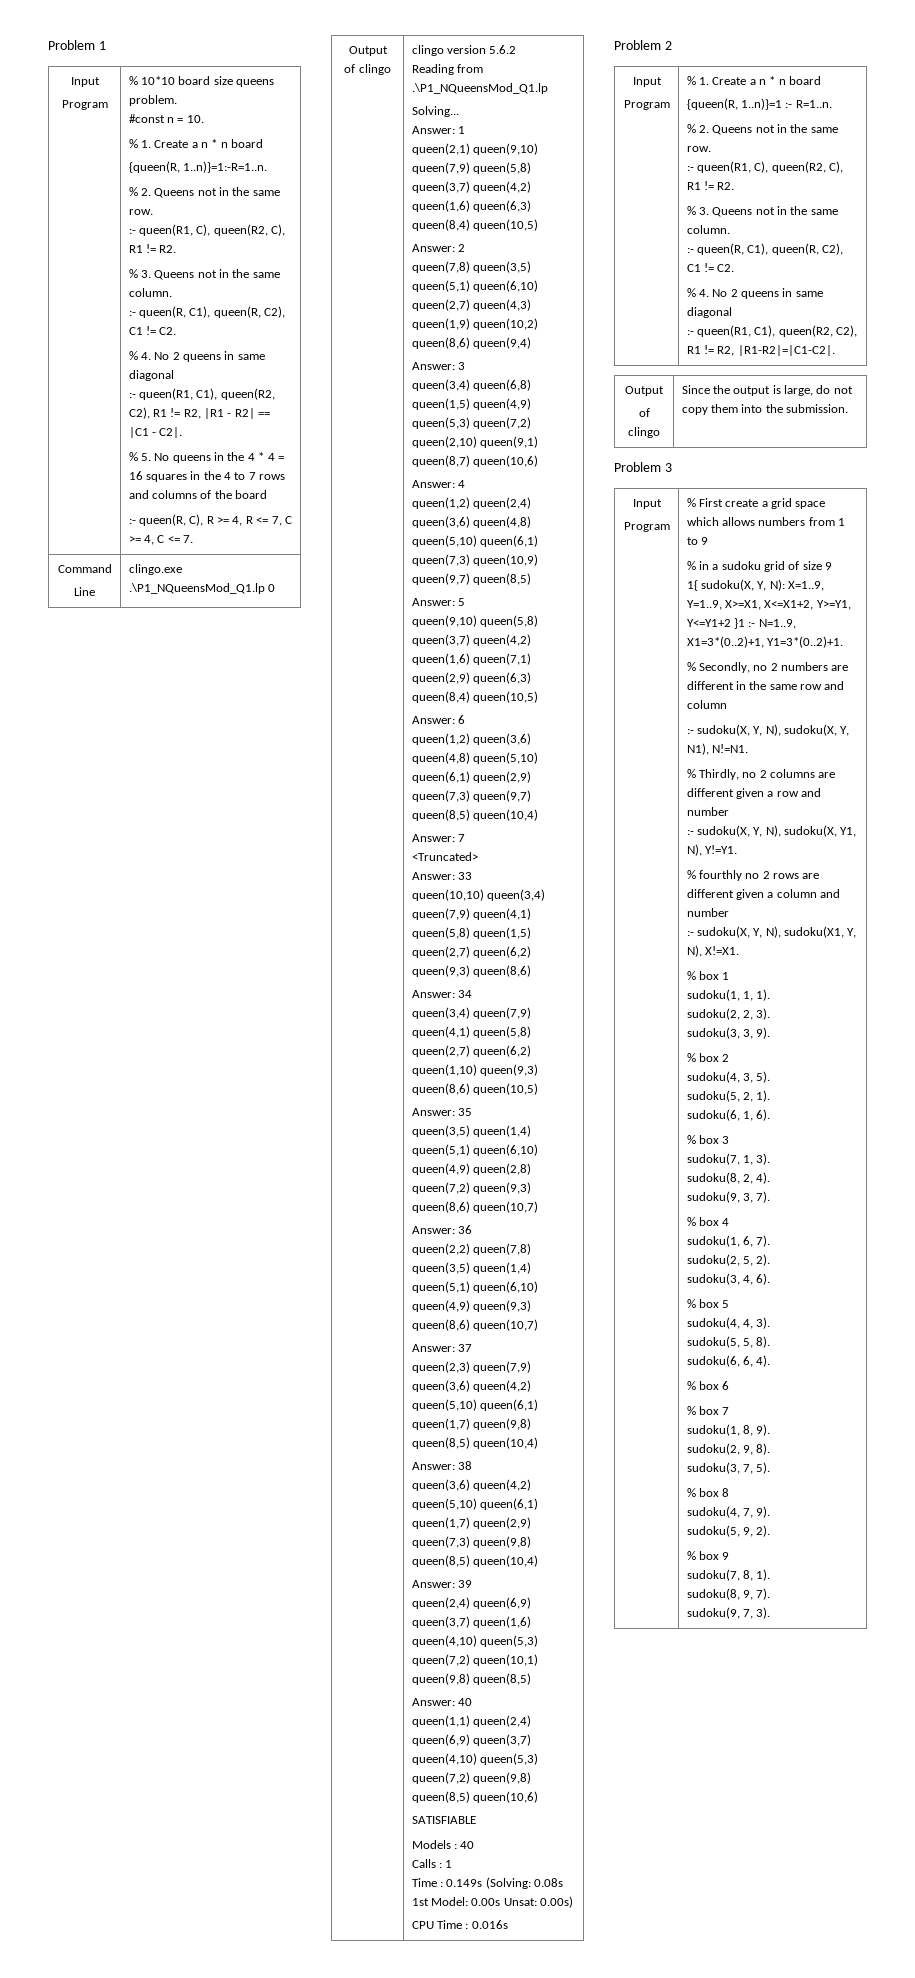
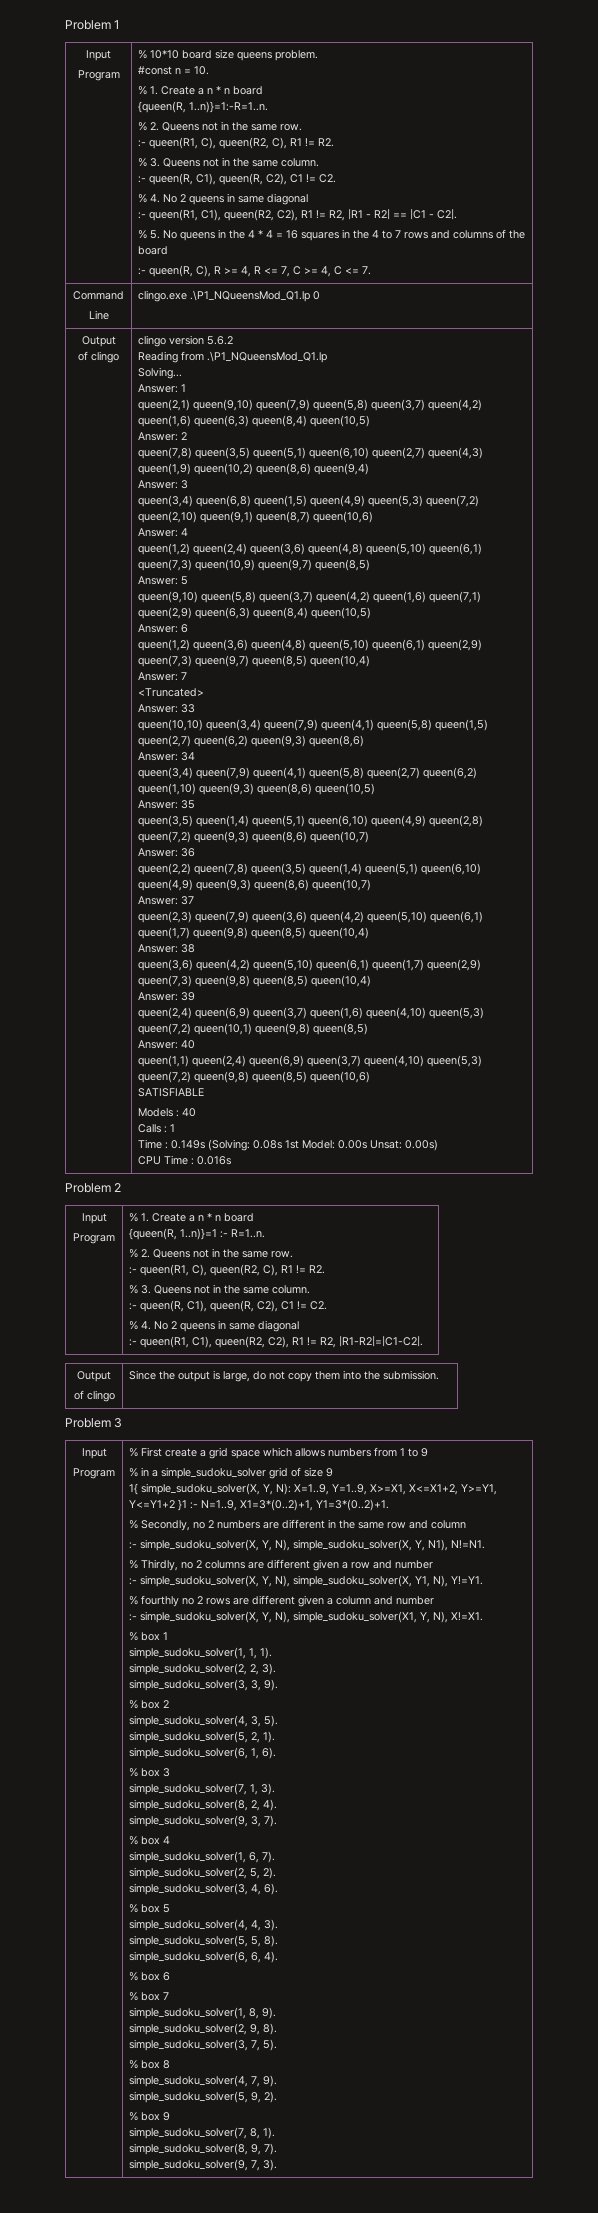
- % in a sudoku grid of size 9
+ % in a simple_sudoku_solver grid of size 9
- 1{ sudoku(X, Y, N): X=1..9, Y=1..9, X>=X1, X<=X1+2, Y>=Y1, Y<=Y1+2 }1 :- N=1..9, X1=3*(0..2)+1, Y1=3*(0..2)+1.
+ 1{ simple_sudoku_solver(X, Y, N): X=1..9, Y=1..9, X>=X1, X<=X1+2, Y>=Y1, Y<=Y1+2 }1 :- N=1..9, X1=3*(0..2)+1, Y1=3*(0..2)+1.
- :- sudoku(X, Y, N), sudoku(X, Y, N1), N!=N1.
+ :- simple_sudoku_solver(X, Y, N), simple_sudoku_solver(X, Y, N1), N!=N1.
- :- sudoku(X, Y, N), sudoku(X, Y1, N), Y!=Y1.
+ :- simple_sudoku_solver(X, Y, N), simple_sudoku_solver(X, Y1, N), Y!=Y1.
- :- sudoku(X, Y, N), sudoku(X1, Y, N), X!=X1.
+ :- simple_sudoku_solver(X, Y, N), simple_sudoku_solver(X1, Y, N), X!=X1.
- sudoku(1, 1, 1).
+ simple_sudoku_solver(1, 1, 1).
- sudoku(2, 2, 3).
+ simple_sudoku_solver(2, 2, 3).
- sudoku(3, 3, 9).
+ simple_sudoku_solver(3, 3, 9).
- sudoku(4, 3, 5).
+ simple_sudoku_solver(4, 3, 5).
- sudoku(5, 2, 1).
+ simple_sudoku_solver(5, 2, 1).
- sudoku(6, 1, 6).
+ simple_sudoku_solver(6, 1, 6).
- sudoku(7, 1, 3).
+ simple_sudoku_solver(7, 1, 3).
- sudoku(8, 2, 4).
+ simple_sudoku_solver(8, 2, 4).
- sudoku(9, 3, 7).
+ simple_sudoku_solver(9, 3, 7).
- sudoku(1, 6, 7).
+ simple_sudoku_solver(1, 6, 7).
- sudoku(2, 5, 2).
+ simple_sudoku_solver(2, 5, 2).
- sudoku(3, 4, 6).
+ simple_sudoku_solver(3, 4, 6).
- sudoku(4, 4, 3).
+ simple_sudoku_solver(4, 4, 3).
- sudoku(5, 5, 8).
+ simple_sudoku_solver(5, 5, 8).
- sudoku(6, 6, 4).
+ simple_sudoku_solver(6, 6, 4).
- sudoku(1, 8, 9).
+ simple_sudoku_solver(1, 8, 9).
- sudoku(2, 9, 8).
+ simple_sudoku_solver(2, 9, 8).
- sudoku(3, 7, 5).
+ simple_sudoku_solver(3, 7, 5).
- sudoku(4, 7, 9).
+ simple_sudoku_solver(4, 7, 9).
- sudoku(5, 9, 2).
+ simple_sudoku_solver(5, 9, 2).
- sudoku(7, 8, 1).
+ simple_sudoku_solver(7, 8, 1).
- sudoku(8, 9, 7).
+ simple_sudoku_solver(8, 9, 7).
- sudoku(9, 7, 3).
+ simple_sudoku_solver(9, 7, 3).

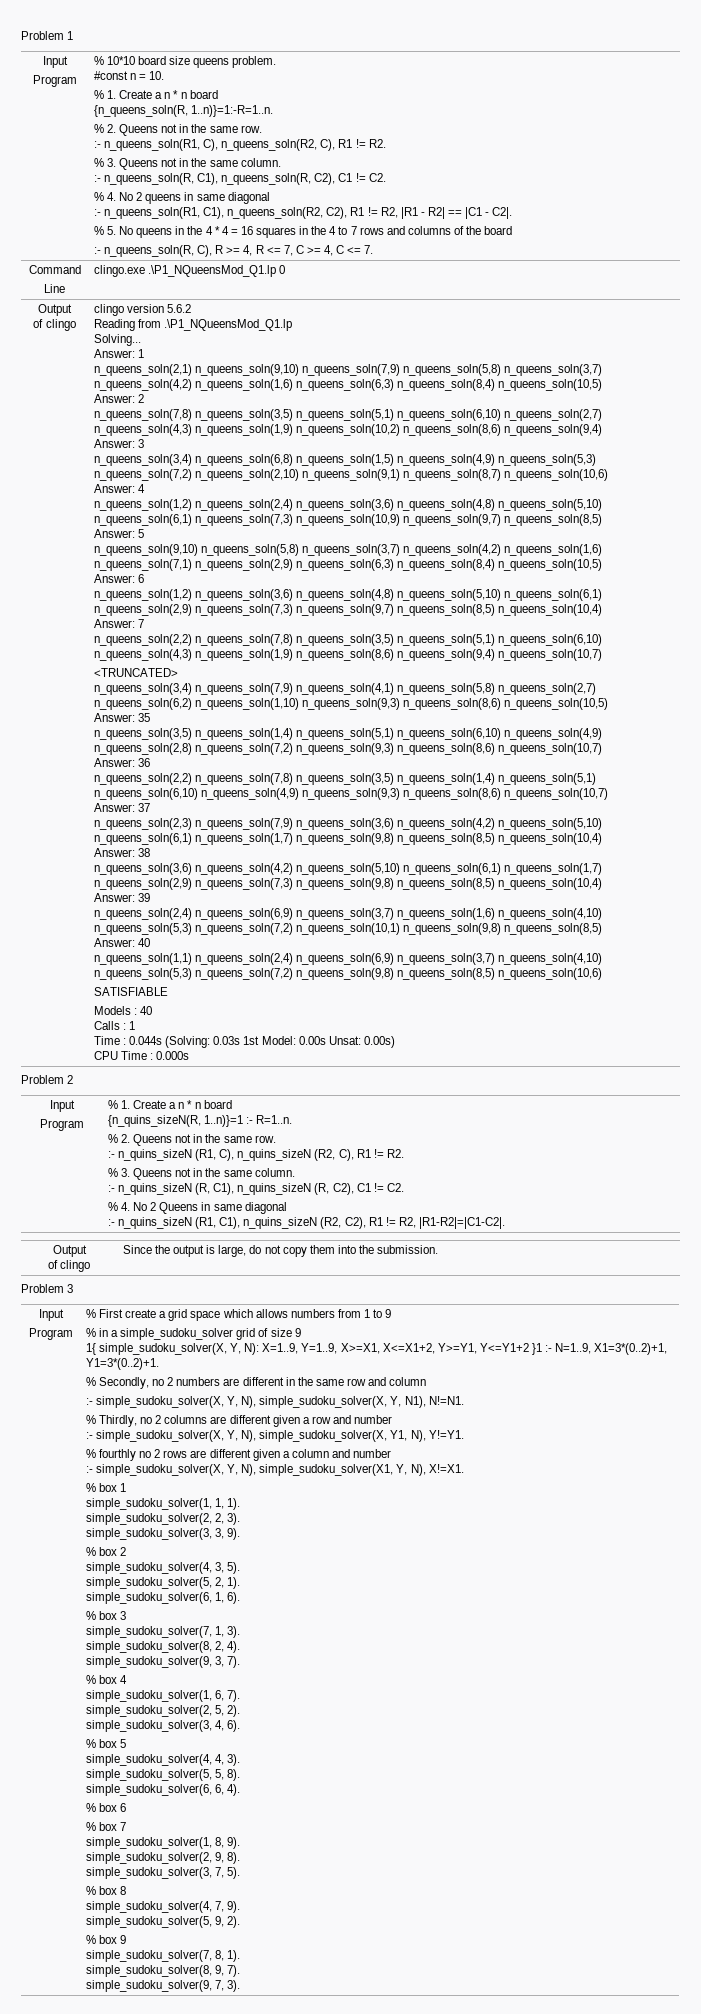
- {queen(R, 1..n)}=1:-R=1..n.
+ {n_queens_soln(R, 1..n)}=1:-R=1..n.
  % 2. Queens not in the same row.
- :- queen(R1, C), queen(R2, C), R1 != R2.
+ :- n_queens_soln(R1, C), n_queens_soln(R2, C), R1 != R2.
  % 3. Queens not in the same column.
- :- queen(R, C1), queen(R, C2), C1 != C2.
+ :- n_queens_soln(R, C1), n_queens_soln(R, C2), C1 != C2.
- :- queen(R1, C1), queen(R2, C2), R1 != R2, |R1 - R2| == |C1 - C2|.
+ :- n_queens_soln(R1, C1), n_queens_soln(R2, C2), R1 != R2, |R1 - R2| == |C1 - C2|.
- :- queen(R, C), R >= 4, R <= 7, C >= 4, C <= 7.
+ :- n_queens_soln(R, C), R >= 4, R <= 7, C >= 4, C <= 7.
- queen(2,1) queen(9,10) queen(7,9) queen(5,8) queen(3,7) queen(4,2) queen(1,6) queen(6,3) queen(8,4) queen(10,5)
+ n_queens_soln(2,1) n_queens_soln(9,10) n_queens_soln(7,9) n_queens_soln(5,8) n_queens_soln(3,7) n_queens_soln(4,2) n_queens_soln(1,6) n_queens_soln(6,3) n_queens_soln(8,4) n_queens_soln(10,5)
  Answer: 2
- queen(7,8) queen(3,5) queen(5,1) queen(6,10) queen(2,7) queen(4,3) queen(1,9) queen(10,2) queen(8,6) queen(9,4)
+ n_queens_soln(7,8) n_queens_soln(3,5) n_queens_soln(5,1) n_queens_soln(6,10) n_queens_soln(2,7) n_queens_soln(4,3) n_queens_soln(1,9) n_queens_soln(10,2) n_queens_soln(8,6) n_queens_soln(9,4)
  Answer: 3
- queen(3,4) queen(6,8) queen(1,5) queen(4,9) queen(5,3) queen(7,2) queen(2,10) queen(9,1) queen(8,7) queen(10,6)
+ n_queens_soln(3,4) n_queens_soln(6,8) n_queens_soln(1,5) n_queens_soln(4,9) n_queens_soln(5,3) n_queens_soln(7,2) n_queens_soln(2,10) n_queens_soln(9,1) n_queens_soln(8,7) n_queens_soln(10,6)
  Answer: 4
- queen(1,2) queen(2,4) queen(3,6) queen(4,8) queen(5,10) queen(6,1) queen(7,3) queen(10,9) queen(9,7) queen(8,5)
+ n_queens_soln(1,2) n_queens_soln(2,4) n_queens_soln(3,6) n_queens_soln(4,8) n_queens_soln(5,10) n_queens_soln(6,1) n_queens_soln(7,3) n_queens_soln(10,9) n_queens_soln(9,7) n_queens_soln(8,5)
  Answer: 5
- queen(9,10) queen(5,8) queen(3,7) queen(4,2) queen(1,6) queen(7,1) queen(2,9) queen(6,3) queen(8,4) queen(10,5)
+ n_queens_soln(9,10) n_queens_soln(5,8) n_queens_soln(3,7) n_queens_soln(4,2) n_queens_soln(1,6) n_queens_soln(7,1) n_queens_soln(2,9) n_queens_soln(6,3) n_queens_soln(8,4) n_queens_soln(10,5)
  Answer: 6
- queen(1,2) queen(3,6) queen(4,8) queen(5,10) queen(6,1) queen(2,9) queen(7,3) queen(9,7) queen(8,5) queen(10,4)
+ n_queens_soln(1,2) n_queens_soln(3,6) n_queens_soln(4,8) n_queens_soln(5,10) n_queens_soln(6,1) n_queens_soln(2,9) n_queens_soln(7,3) n_queens_soln(9,7) n_queens_soln(8,5) n_queens_soln(10,4)
  Answer: 7
- <Truncated>
- Answer: 33
- queen(10,10) queen(3,4) queen(7,9) queen(4,1) queen(5,8) queen(1,5) queen(2,7) queen(6,2) queen(9,3) queen(8,6)
- Answer: 34
- queen(3,4) queen(7,9) queen(4,1) queen(5,8) queen(2,7) queen(6,2) queen(1,10) queen(9,3) queen(8,6) queen(10,5)
+ n_queens_soln(2,2) n_queens_soln(7,8) n_queens_soln(3,5) n_queens_soln(5,1) n_queens_soln(6,10) n_queens_soln(4,3) n_queens_soln(1,9) n_queens_soln(8,6) n_queens_soln(9,4) n_queens_soln(10,7)
+ <TRUNCATED>
+ n_queens_soln(3,4) n_queens_soln(7,9) n_queens_soln(4,1) n_queens_soln(5,8) n_queens_soln(2,7) n_queens_soln(6,2) n_queens_soln(1,10) n_queens_soln(9,3) n_queens_soln(8,6) n_queens_soln(10,5)
  Answer: 35
- queen(3,5) queen(1,4) queen(5,1) queen(6,10) queen(4,9) queen(2,8) queen(7,2) queen(9,3) queen(8,6) queen(10,7)
+ n_queens_soln(3,5) n_queens_soln(1,4) n_queens_soln(5,1) n_queens_soln(6,10) n_queens_soln(4,9) n_queens_soln(2,8) n_queens_soln(7,2) n_queens_soln(9,3) n_queens_soln(8,6) n_queens_soln(10,7)
  Answer: 36
- queen(2,2) queen(7,8) queen(3,5) queen(1,4) queen(5,1) queen(6,10) queen(4,9) queen(9,3) queen(8,6) queen(10,7)
+ n_queens_soln(2,2) n_queens_soln(7,8) n_queens_soln(3,5) n_queens_soln(1,4) n_queens_soln(5,1) n_queens_soln(6,10) n_queens_soln(4,9) n_queens_soln(9,3) n_queens_soln(8,6) n_queens_soln(10,7)
  Answer: 37
- queen(2,3) queen(7,9) queen(3,6) queen(4,2) queen(5,10) queen(6,1) queen(1,7) queen(9,8) queen(8,5) queen(10,4)
+ n_queens_soln(2,3) n_queens_soln(7,9) n_queens_soln(3,6) n_queens_soln(4,2) n_queens_soln(5,10) n_queens_soln(6,1) n_queens_soln(1,7) n_queens_soln(9,8) n_queens_soln(8,5) n_queens_soln(10,4)
  Answer: 38
- queen(3,6) queen(4,2) queen(5,10) queen(6,1) queen(1,7) queen(2,9) queen(7,3) queen(9,8) queen(8,5) queen(10,4)
+ n_queens_soln(3,6) n_queens_soln(4,2) n_queens_soln(5,10) n_queens_soln(6,1) n_queens_soln(1,7) n_queens_soln(2,9) n_queens_soln(7,3) n_queens_soln(9,8) n_queens_soln(8,5) n_queens_soln(10,4)
  Answer: 39
- queen(2,4) queen(6,9) queen(3,7) queen(1,6) queen(4,10) queen(5,3) queen(7,2) queen(10,1) queen(9,8) queen(8,5)
+ n_queens_soln(2,4) n_queens_soln(6,9) n_queens_soln(3,7) n_queens_soln(1,6) n_queens_soln(4,10) n_queens_soln(5,3) n_queens_soln(7,2) n_queens_soln(10,1) n_queens_soln(9,8) n_queens_soln(8,5)
  Answer: 40
- queen(1,1) queen(2,4) queen(6,9) queen(3,7) queen(4,10) queen(5,3) queen(7,2) queen(9,8) queen(8,5) queen(10,6)
+ n_queens_soln(1,1) n_queens_soln(2,4) n_queens_soln(6,9) n_queens_soln(3,7) n_queens_soln(4,10) n_queens_soln(5,3) n_queens_soln(7,2) n_queens_soln(9,8) n_queens_soln(8,5) n_queens_soln(10,6)
- Time : 0.149s (Solving: 0.08s 1st Model: 0.00s Unsat: 0.00s)
+ Time : 0.044s (Solving: 0.03s 1st Model: 0.00s Unsat: 0.00s)
- CPU Time : 0.016s
+ CPU Time : 0.000s
- {queen(R, 1..n)}=1 :- R=1..n.
+ {n_quins_sizeN(R, 1..n)}=1 :- R=1..n.
  % 2. Queens not in the same row.
- :- queen(R1, C), queen(R2, C), R1 != R2.
+ :- n_quins_sizeN (R1, C), n_quins_sizeN (R2, C), R1 != R2.
  % 3. Queens not in the same column.
- :- queen(R, C1), queen(R, C2), C1 != C2.
- % 4. No 2 queens in same diagonal
- :- queen(R1, C1), queen(R2, C2), R1 != R2, |R1-R2|=|C1-C2|.
+ :- n_quins_sizeN (R, C1), n_quins_sizeN (R, C2), C1 != C2.
+ % 4. No 2 Queens in same diagonal
+ :- n_quins_sizeN (R1, C1), n_quins_sizeN (R2, C2), R1 != R2, |R1-R2|=|C1-C2|.

